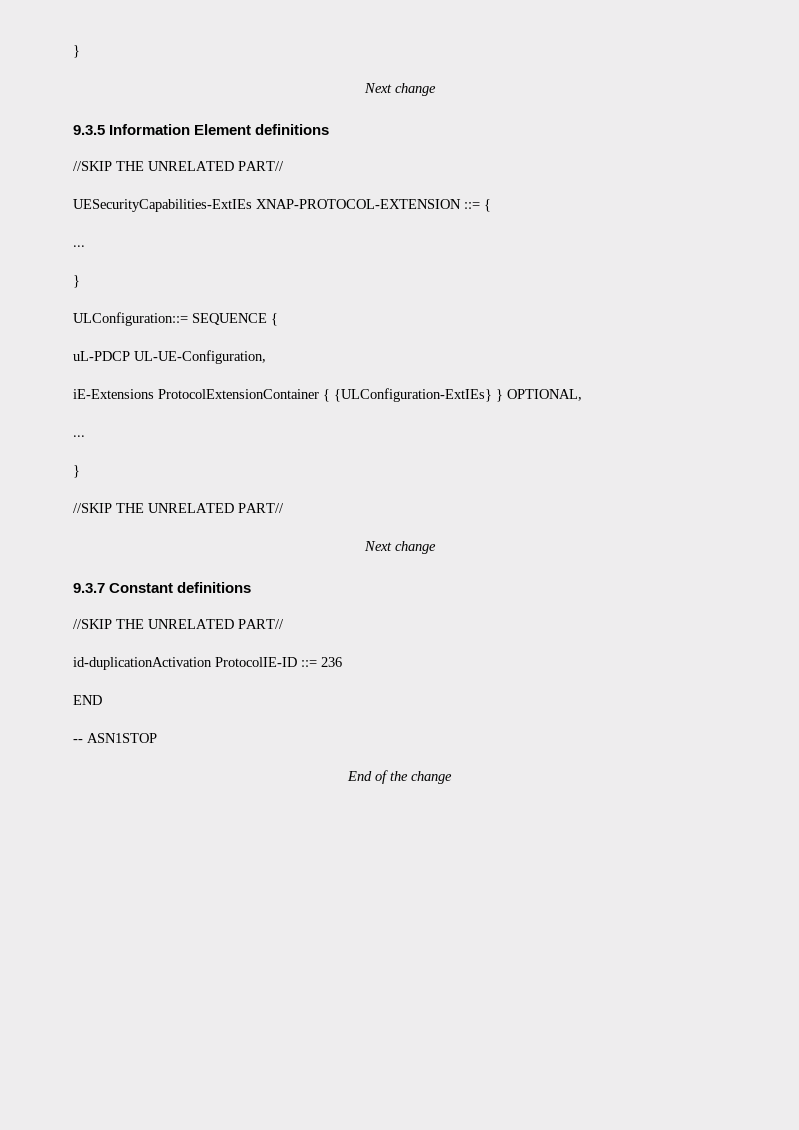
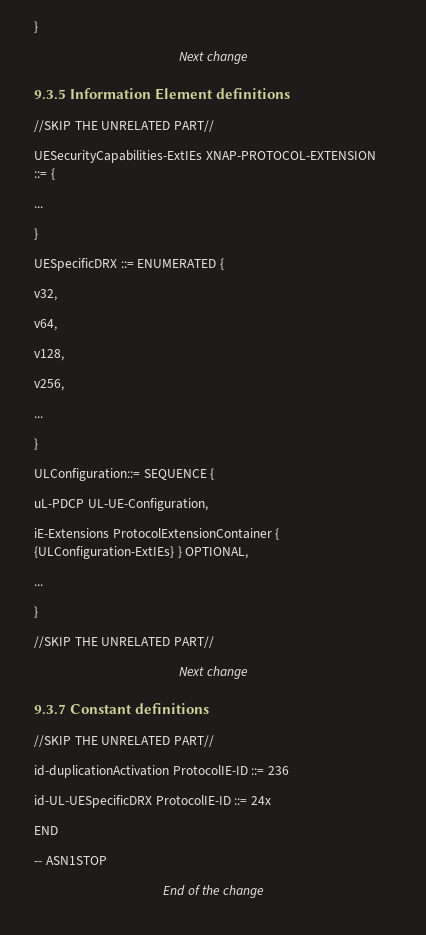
+ UESpecificDRX ::= ENUMERATED {
+ v32,
+ v64,
+ v128,
+ v256,
+ ...
+ }
+ id-UL-UESpecificDRX ProtocolIE-ID ::= 24x

